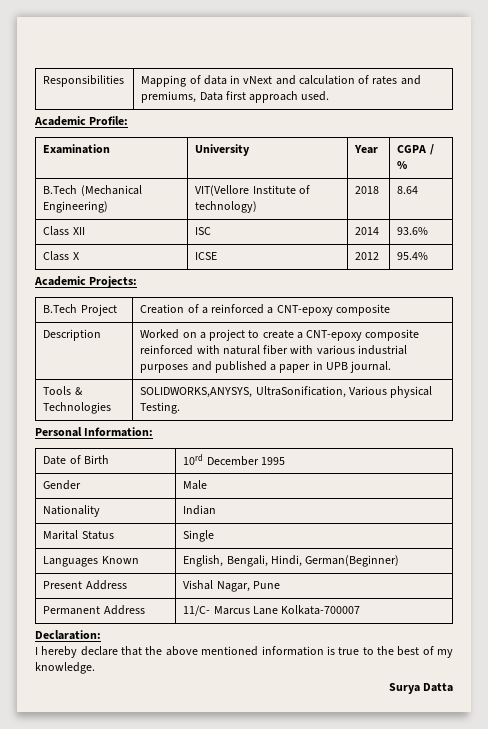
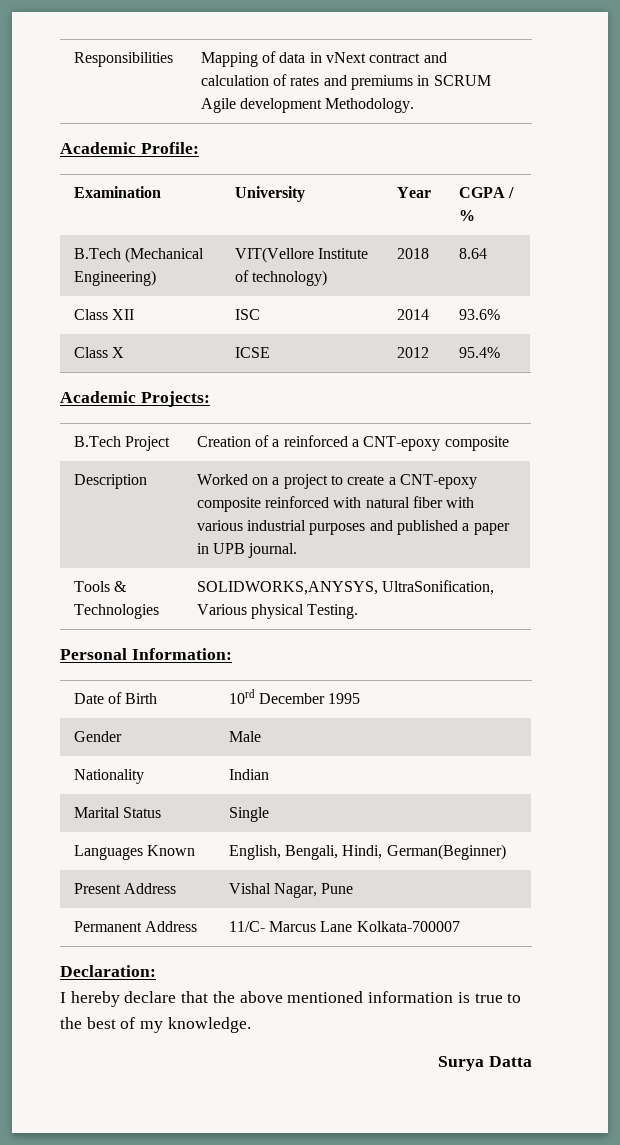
- Responsibilities | Mapping of data in vNext and calculation of rates and premiums, Data first approach used.
+ Responsibilities | Mapping of data in vNext contract and calculation of rates and premiums in SCRUM Agile development Methodology.

